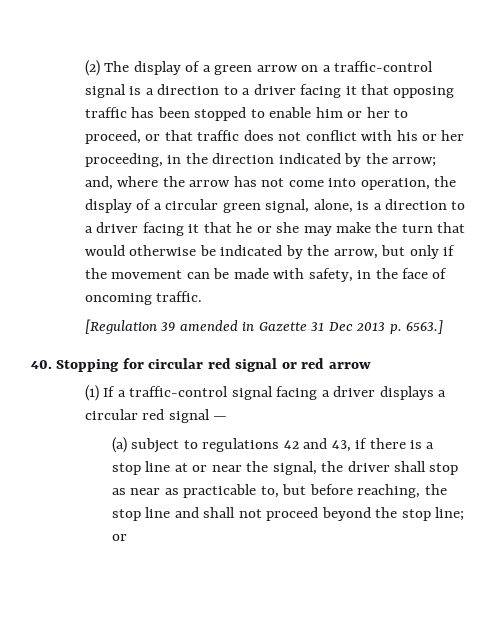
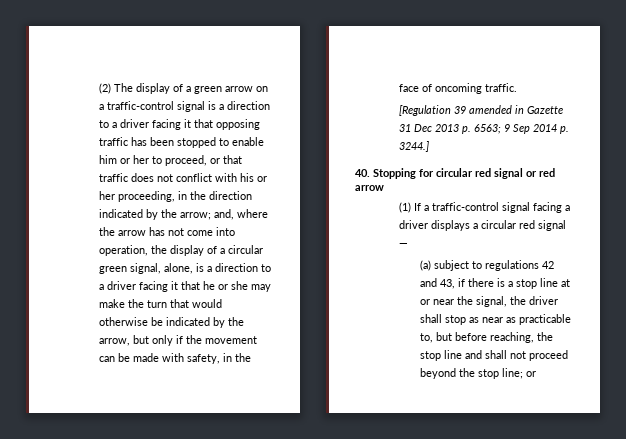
- [Regulation 39 amended in Gazette 31 Dec 2013 p. 6563.]
+ [Regulation 39 amended in Gazette 31 Dec 2013 p. 6563; 9 Sep 2014 p. 3244.]

